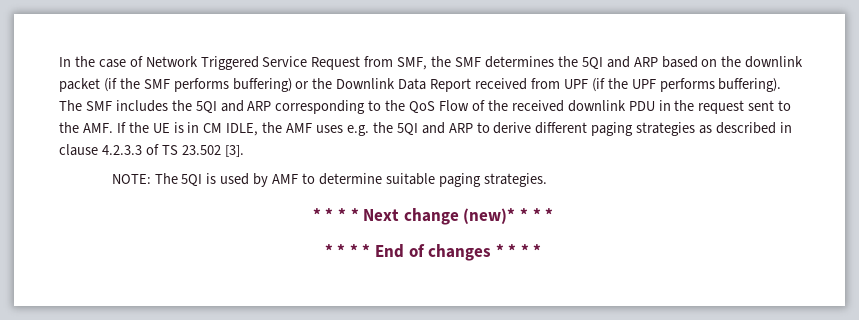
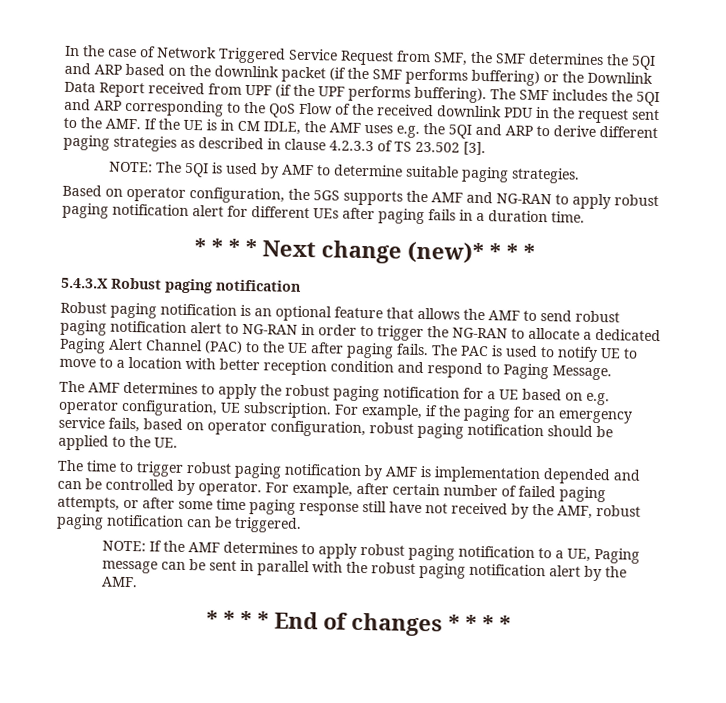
+ Based on operator configuration, the 5GS supports the AMF and NG-RAN to apply robust paging notification alert for different UEs after paging fails in a duration time.
+ 5.4.3.X Robust paging notification
+ Robust paging notification is an optional feature that allows the AMF to send robust paging notification alert to NG-RAN in order to trigger the NG-RAN to allocate a dedicated Paging Alert Channel (PAC) to the UE after paging fails. The PAC is used to notify UE to move to a location with better reception condition and respond to Paging Message.
+ The AMF determines to apply the robust paging notification for a UE based on e.g. operator configuration, UE subscription. For example, if the paging for an emergency service fails, based on operator configuration, robust paging notification should be applied to the UE.
+ The time to trigger robust paging notification by AMF is implementation depended and can be controlled by operator. For example, after certain number of failed paging attempts, or after some time paging response still have not received by the AMF, robust paging notification can be triggered.
+ NOTE: If the AMF determines to apply robust paging notification to a UE, Paging message can be sent in parallel with the robust paging notification alert by the AMF.

